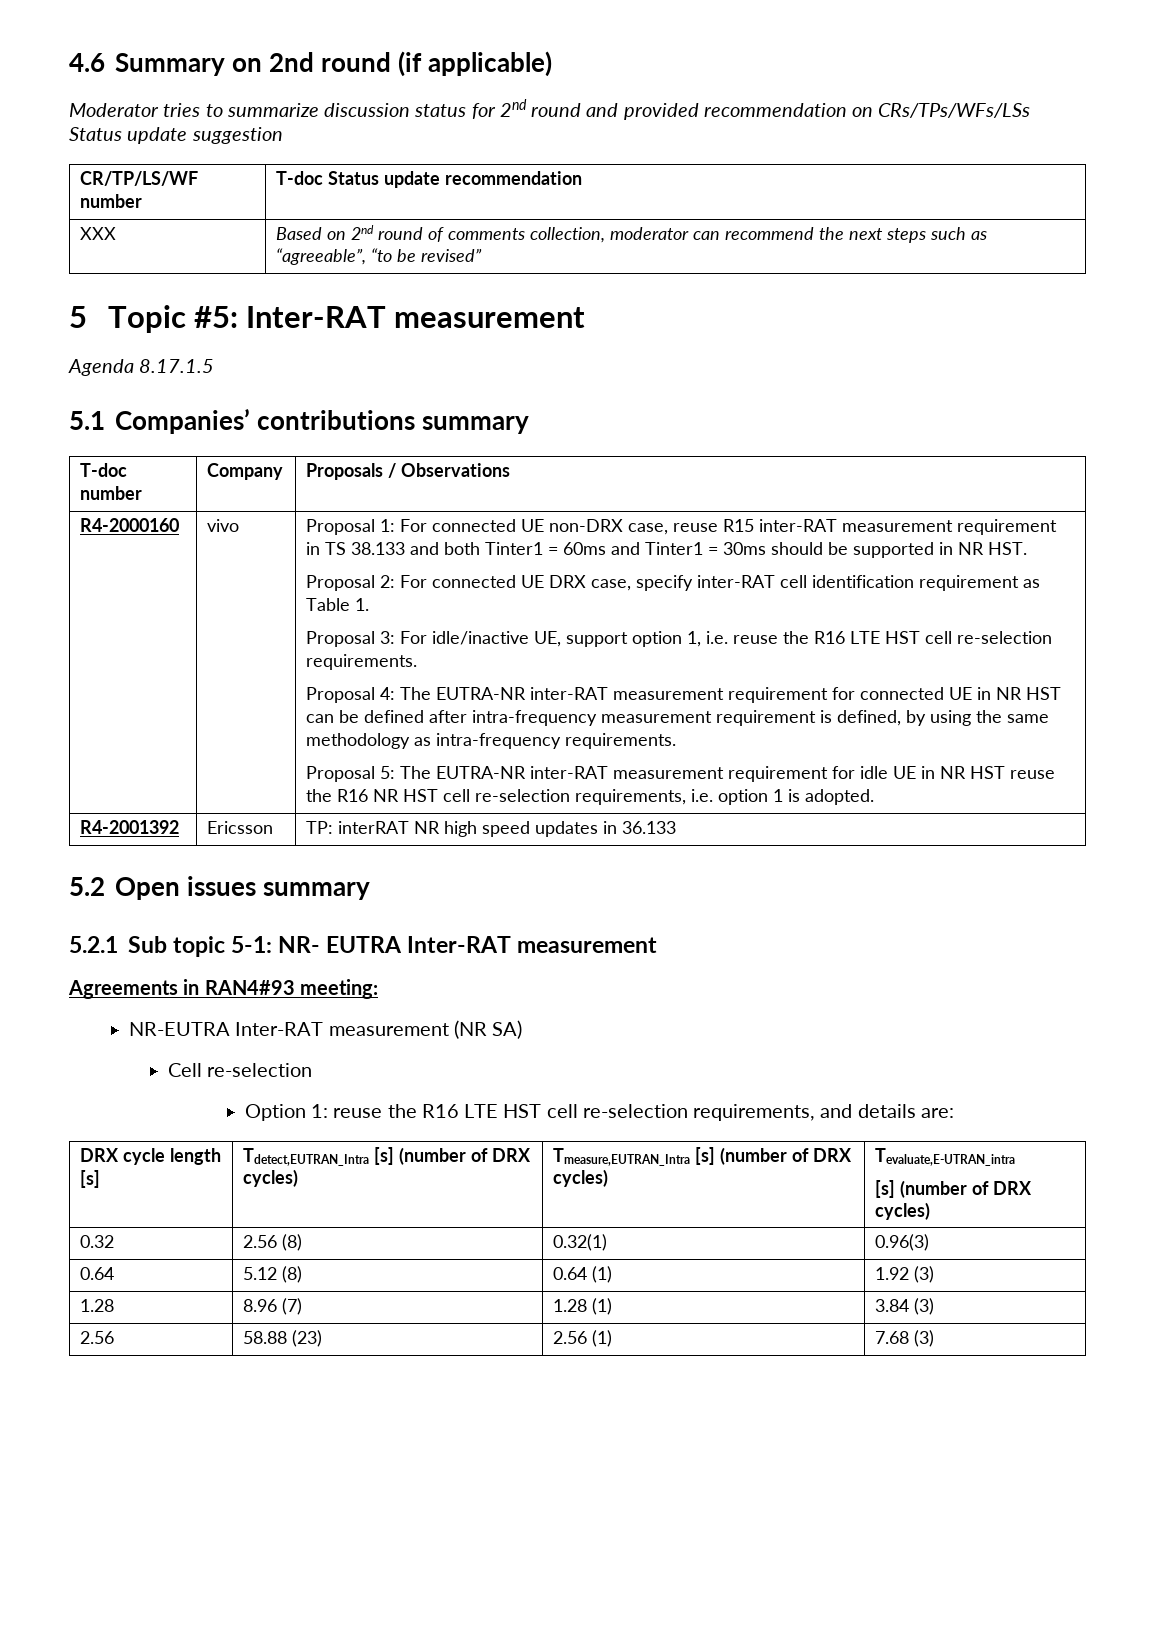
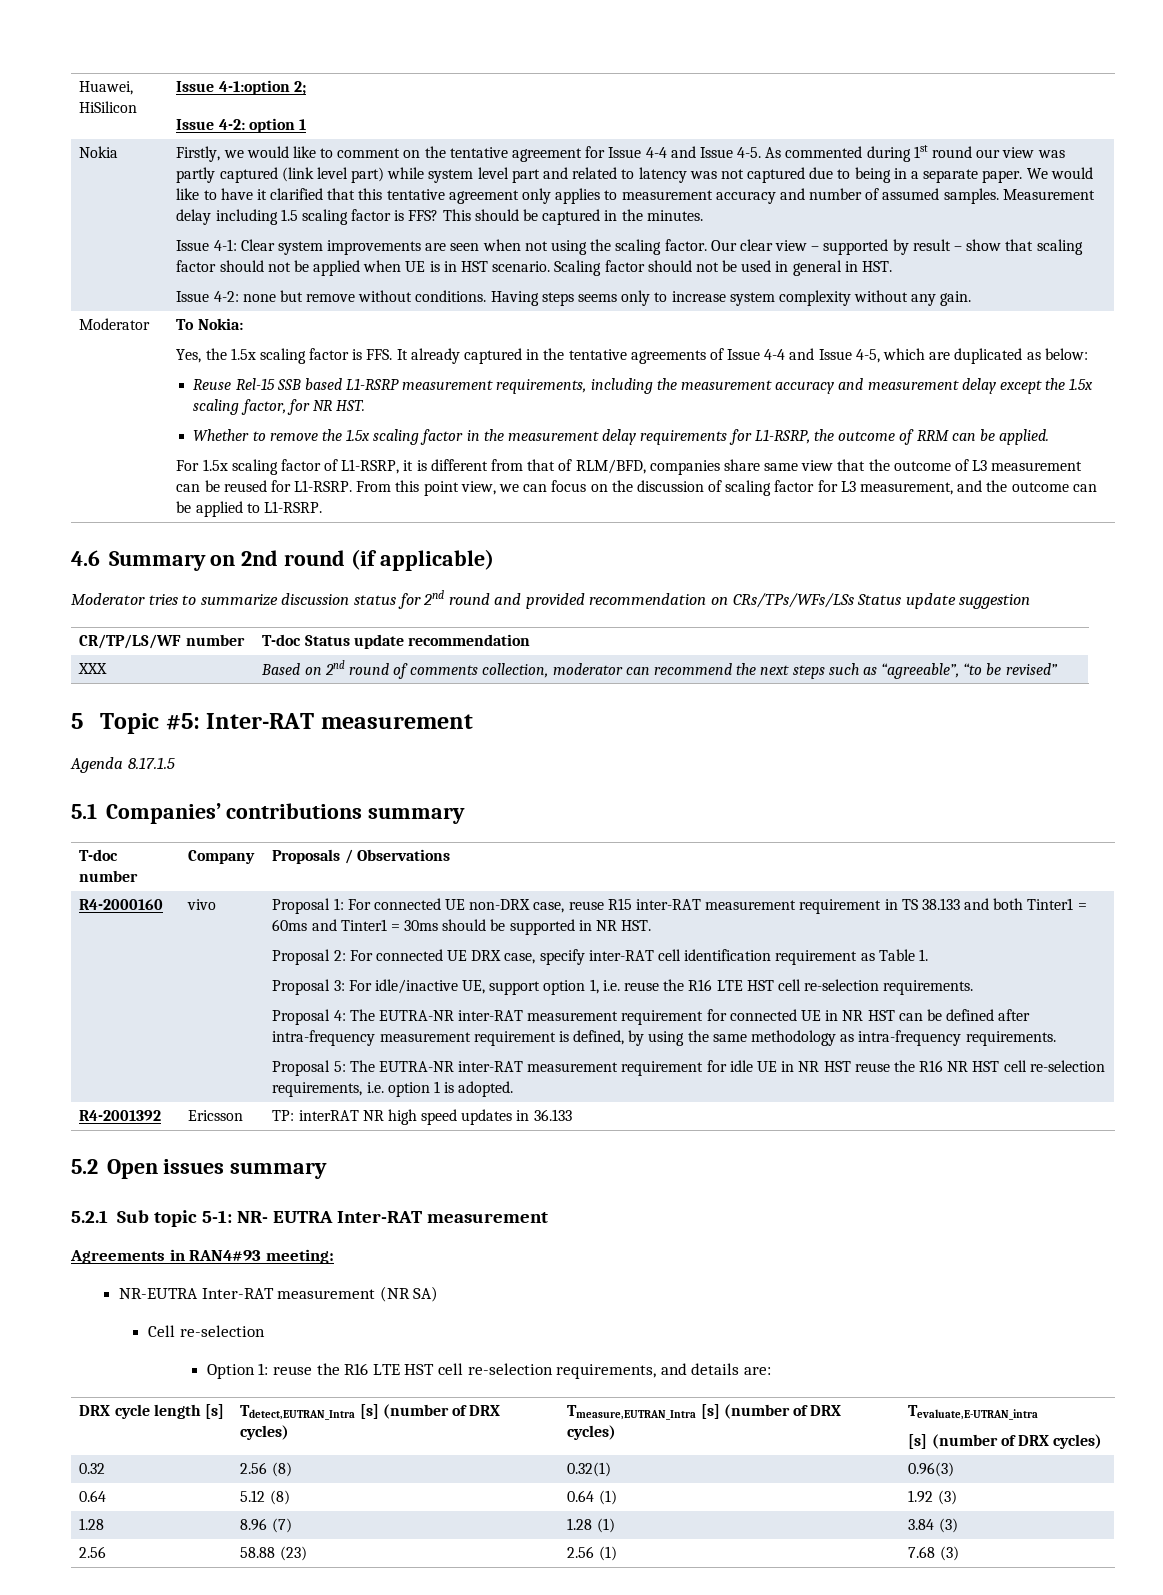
+ Huawei, HiSilicon | Issue 4-1:option 2;
+ Issue 4-2: option 1
+ Nokia | Firstly, we would like to comment on the tentative agreement for Issue 4-4 and Issue 4-5. As commented during 1st round our view was partly captured (link level part) while system level part and related to latency was not captured due to being in a separate paper. We would like to have it clarified that this tentative agreement only applies to measurement accuracy and number of assumed samples. Measurement delay including 1.5 scaling factor is FFS? This should be captured in the minutes.
+ Issue 4-1: Clear system improvements are seen when not using the scaling factor. Our clear view – supported by result – show that scaling factor should not be applied when UE is in HST scenario. Scaling factor should not be used in general in HST.
+ Issue 4-2: none but remove without conditions. Having steps seems only to increase system complexity without any gain.
+ Moderator | To Nokia:
+ Yes, the 1.5x scaling factor is FFS. It already captured in the tentative agreements of Issue 4-4 and Issue 4-5, which are duplicated as below:
+ Reuse Rel-15 SSB based L1-RSRP measurement requirements, including the measurement accuracy and measurement delay except the 1.5x scaling factor, for NR HST.
+ Whether to remove the 1.5x scaling factor in the measurement delay requirements for L1-RSRP, the outcome of RRM can be applied.
+ For 1.5x scaling factor of L1-RSRP, it is different from that of RLM/BFD, companies share same view that the outcome of L3 measurement can be reused for L1-RSRP. From this point view, we can focus on the discussion of scaling factor for L3 measurement, and the outcome can be applied to L1-RSRP.

